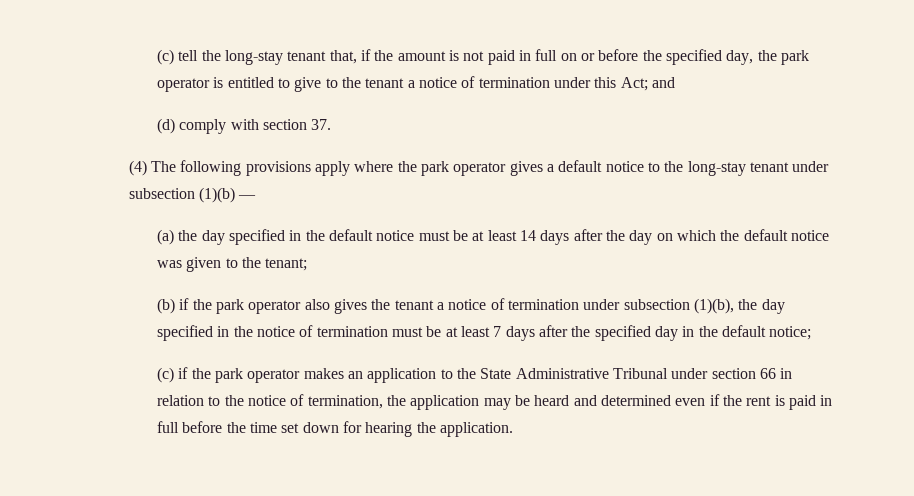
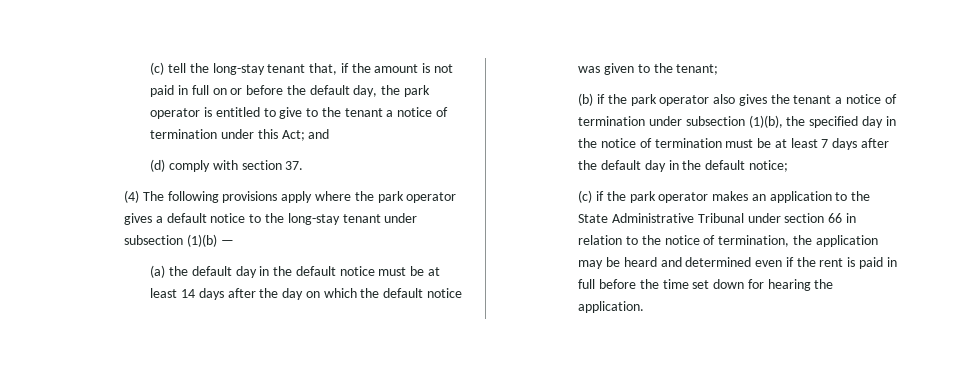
- (c) tell the long-stay tenant that, if the amount is not paid in full on or before the specified day, the park operator is entitled to give to the tenant a notice of termination under this Act; and
+ (c) tell the long-stay tenant that, if the amount is not paid in full on or before the default day, the park operator is entitled to give to the tenant a notice of termination under this Act; and
- (a) the day specified in the default notice must be at least 14 days after the day on which the default notice was given to the tenant;
+ (a) the default day in the default notice must be at least 14 days after the day on which the default notice was given to the tenant;
- (b) if the park operator also gives the tenant a notice of termination under subsection (1)(b), the day specified in the notice of termination must be at least 7 days after the specified day in the default notice;
+ (b) if the park operator also gives the tenant a notice of termination under subsection (1)(b), the specified day in the notice of termination must be at least 7 days after the default day in the default notice;

